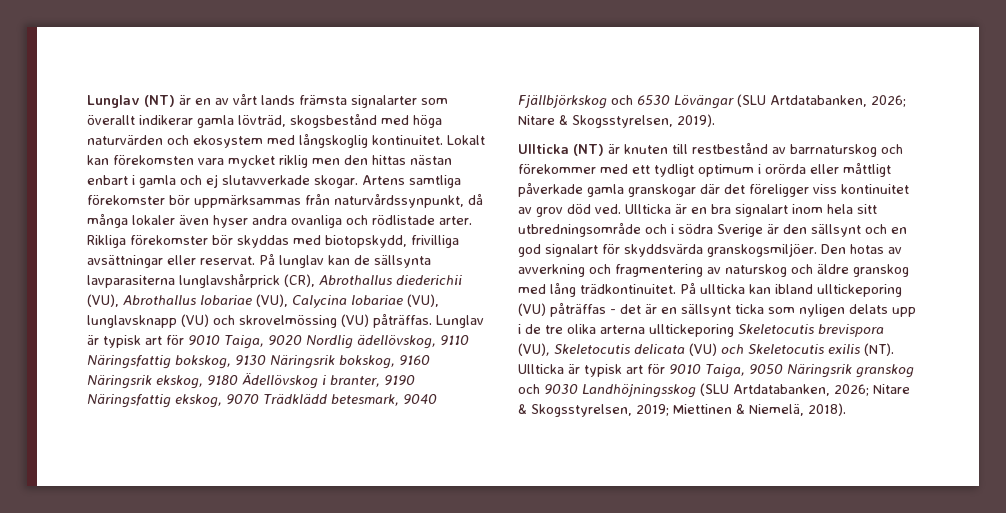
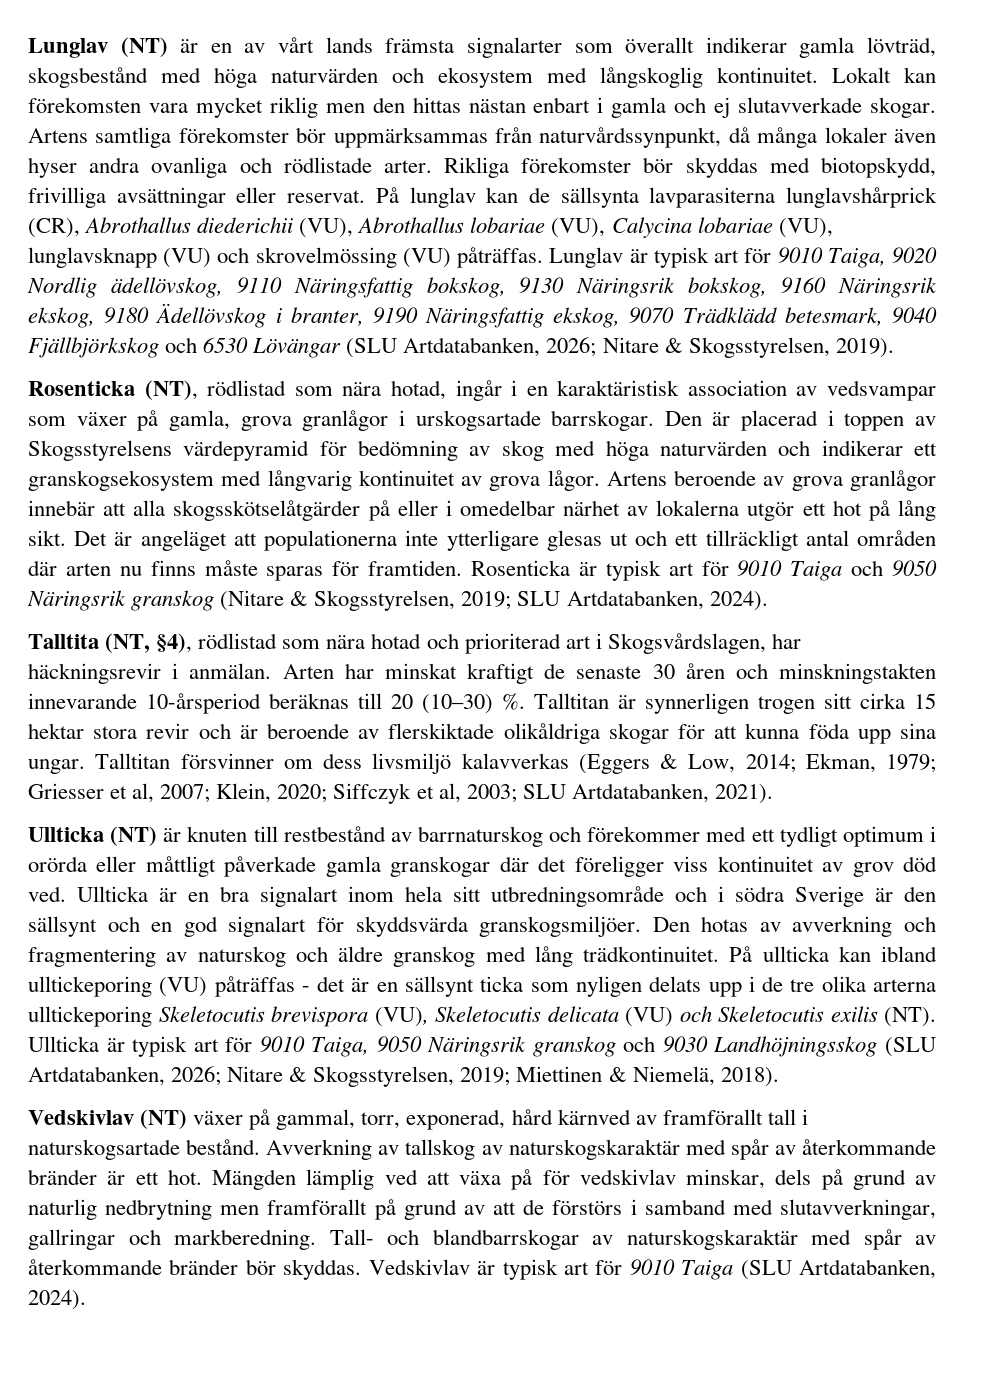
+ Rosenticka (NT), rödlistad som nära hotad, ingår i en karaktäristisk association av vedsvampar som växer på gamla, grova granlågor i urskogsartade barrskogar. Den är placerad i toppen av Skogsstyrelsens värdepyramid för bedömning av skog med höga naturvärden och indikerar ett granskogsekosystem med långvarig kontinuitet av grova lågor. Artens beroende av grova granlågor innebär att alla skogsskötselåtgärder på eller i omedelbar närhet av lokalerna utgör ett hot på lång sikt. Det är angeläget att populationerna inte ytterligare glesas ut och ett tillräckligt antal områden där arten nu finns måste sparas för framtiden. Rosenticka är typisk art för 9010 Taiga och 9050 Näringsrik granskog (Nitare & Skogsstyrelsen, 2019; SLU Artdatabanken, 2024).
+ Talltita (NT, §4), rödlistad som nära hotad och prioriterad art i Skogsvårdslagen, har häckningsrevir i anmälan. Arten har minskat kraftigt de senaste 30 åren och minskningstakten innevarande 10-årsperiod beräknas till 20 (10–30) %. Talltitan är synnerligen trogen sitt cirka 15 hektar stora revir och är beroende av flerskiktade olikåldriga skogar för att kunna föda upp sina ungar. Talltitan försvinner om dess livsmiljö kalavverkas (Eggers & Low, 2014; Ekman, 1979; Griesser et al, 2007; Klein, 2020; Siffczyk et al, 2003; SLU Artdatabanken, 2021).
+ Vedskivlav (NT) växer på gammal, torr, exponerad, hård kärnved av framförallt tall i naturskogsartade bestånd. Avverkning av tallskog av naturskogskaraktär med spår av återkommande bränder är ett hot. Mängden lämplig ved att växa på för vedskivlav minskar, dels på grund av naturlig nedbrytning men framförallt på grund av att de förstörs i samband med slutavverkningar, gallringar och markberedning. Tall- och blandbarrskogar av naturskogskaraktär med spår av återkommande bränder bör skyddas. Vedskivlav är typisk art för 9010 Taiga (SLU Artdatabanken, 2024).

